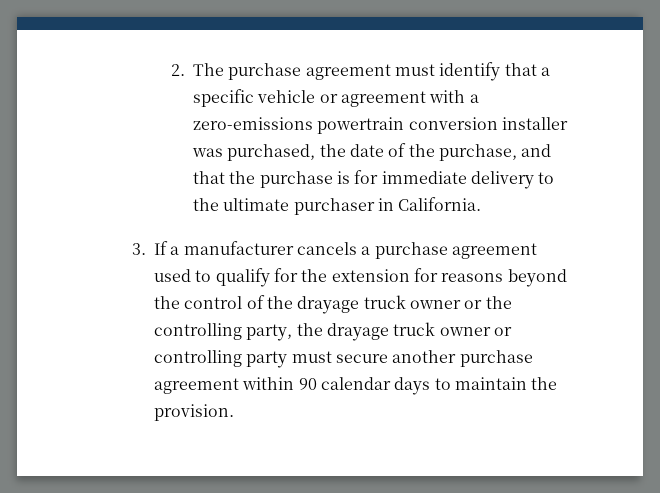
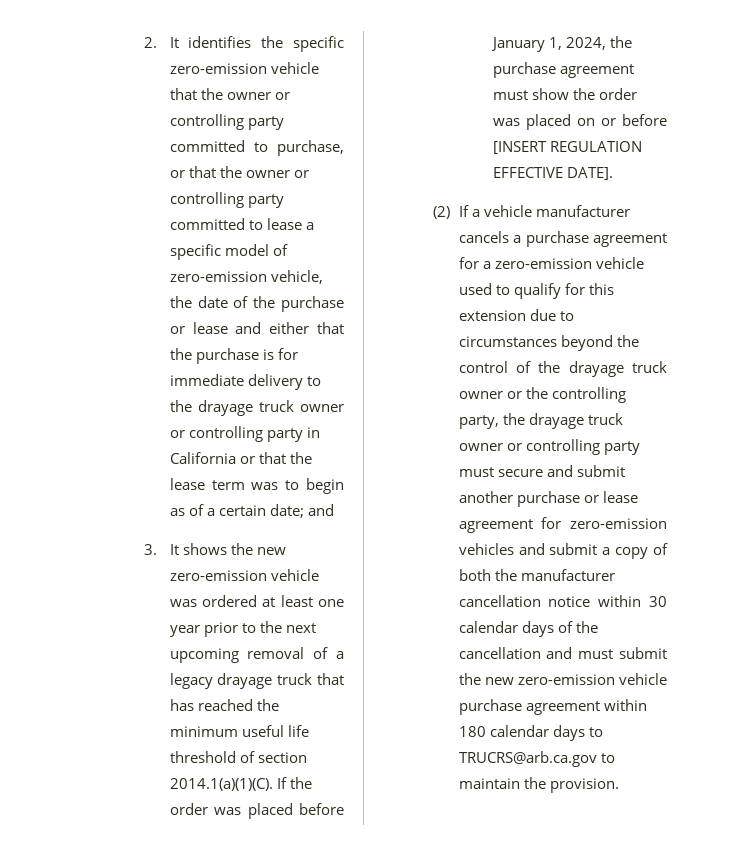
- 2. The purchase agreement must identify that a specific vehicle or agreement with a zero-emissions powertrain conversion installer was purchased, the date of the purchase, and that the purchase is for immediate delivery to the ultimate purchaser in California.
- 3. If a manufacturer cancels a purchase agreement used to qualify for the extension for reasons beyond the control of the drayage truck owner or the controlling party, the drayage truck owner or controlling party must secure another purchase agreement within 90 calendar days to maintain the provision.
+ 2. It identifies the specific zero-emission vehicle that the owner or controlling party committed to purchase, or that the owner or controlling party committed to lease a specific model of zero-emission vehicle, the date of the purchase or lease and either that the purchase is for immediate delivery to the drayage truck owner or controlling party in California or that the lease term was to begin as of a certain date; and
+ 3. It shows the new zero-emission vehicle was ordered at least one year prior to the next upcoming removal of a legacy drayage truck that has reached the minimum useful life threshold of section 2014.1(a)(1)(C). If the order was placed before January 1, 2024, the purchase agreement must show the order was placed on or before [INSERT REGULATION EFFECTIVE DATE].
+ (2) If a vehicle manufacturer cancels a purchase agreement for a zero-emission vehicle used to qualify for this extension due to circumstances beyond the control of the drayage truck owner or the controlling party, the drayage truck owner or controlling party must secure and submit another purchase or lease agreement for zero-emission vehicles and submit a copy of both the manufacturer cancellation notice within 30 calendar days of the cancellation and must submit the new zero-emission vehicle purchase agreement within 180 calendar days to TRUCRS@arb.ca.gov to maintain the provision.

